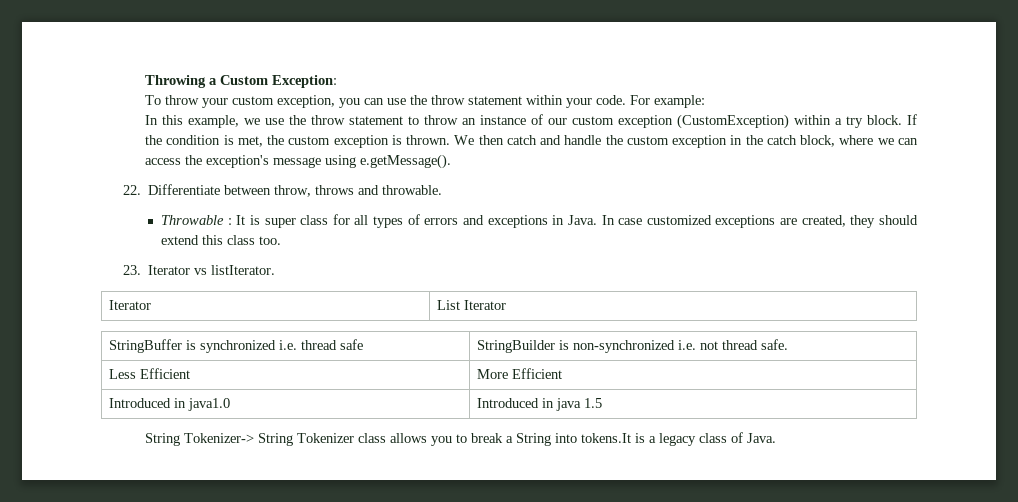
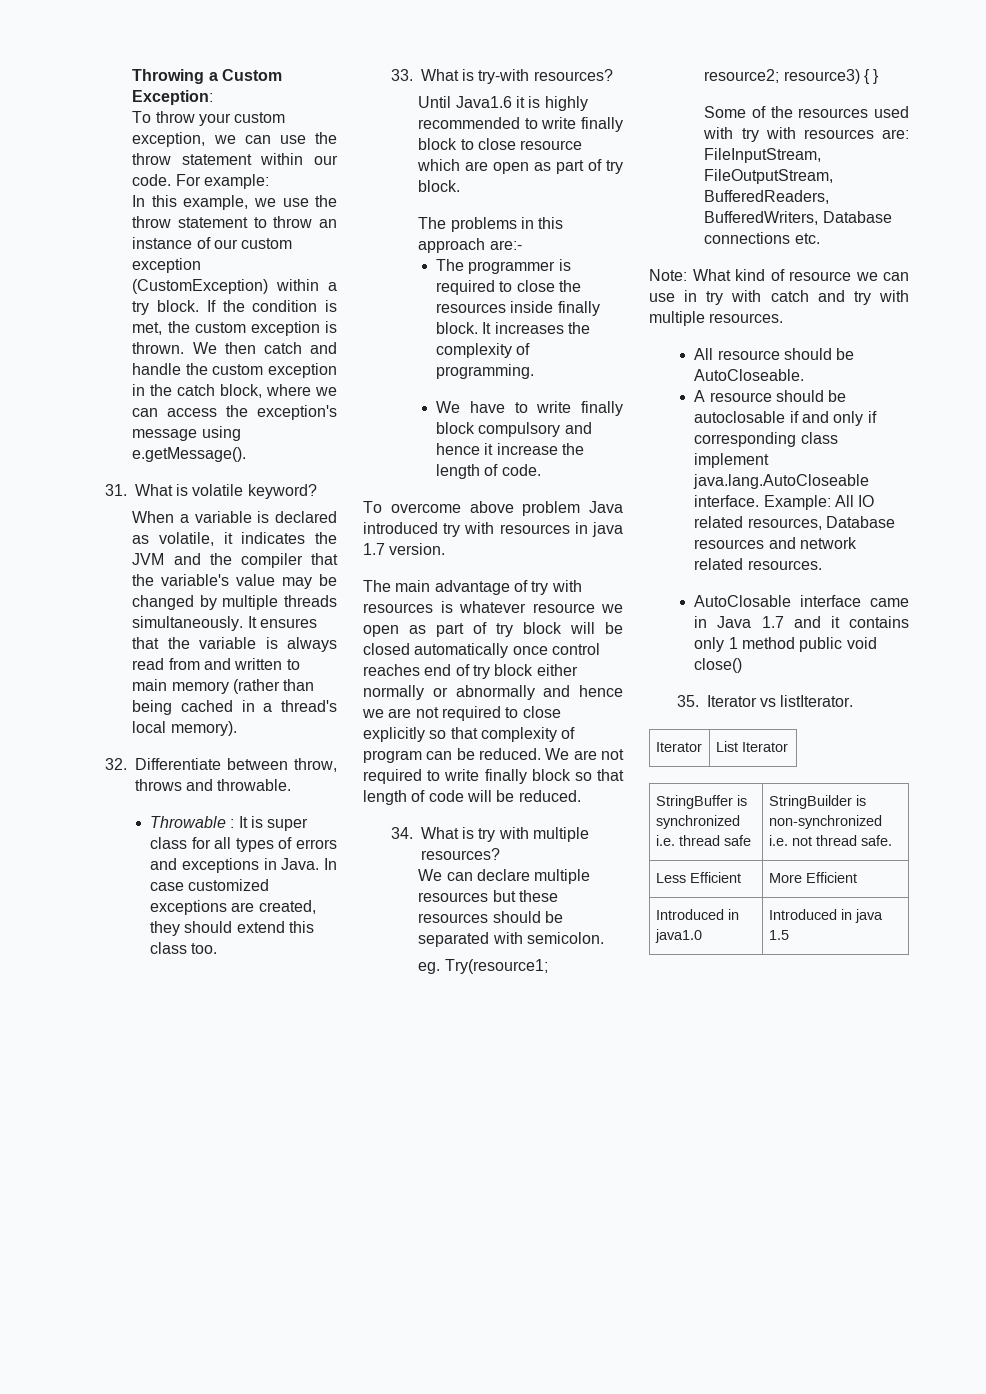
- To throw your custom exception, you can use the throw statement within your code.
+ To throw your custom exception, we can use the throw statement within our code.
- 22. Differentiate between throw, throws and throwable.
+ 31. What is volatile keyword?
+ When a variable is declared as volatile, it indicates the JVM and the compiler that the variable's value may be changed by multiple threads simultaneously. It ensures that the variable is always read from and written to main memory (rather than being cached in a thread's local memory).
+ 32. Differentiate between throw, throws and throwable.
- 23. Iterator vs listIterator.
+ 33. What is try-with resources?
+ Until Java1.6 it is highly recommended to write finally block to close resource which are open as part of try block.
+ The problems in this approach are:-
+ The programmer is required to close the resources inside finally block. It increases the complexity of programming.
+ We have to write finally block compulsory and hence it increase the length of code.
+ To overcome above problem Java introduced try with resources in java 1.7 version.
+ The main advantage of try with resources is whatever resource we open as part of try block will be closed automatically once control reaches end of try block either normally or abnormally and hence we are not required to close explicitly so that complexity of program can be reduced. We are not required to write finally block so that length of code will be reduced.
+ 34. What is try with multiple resources?
+ We can declare multiple resources but these resources should be separated with semicolon.
+ eg. Try(resource1; resource2; resource3) { }
+ Some of the resources used with try with resources are: FileInputStream, FileOutputStream, BufferedReaders, BufferedWriters, Database connections etc.
+ Note: What kind of resource we can use in try with catch and try with multiple resources.
+ All resource should be AutoCloseable.
+ A resource should be autoclosable if and only if corresponding class implement java.lang.AutoCloseable interface. Example: All IO related resources, Database resources and network related resources.
+ AutoClosable interface came in Java 1.7 and it contains only 1 method public void close()
+ 35. Iterator vs listIterator.
- String Tokenizer-> String Tokenizer class allows you to break a String into tokens.It is a legacy class of Java.

